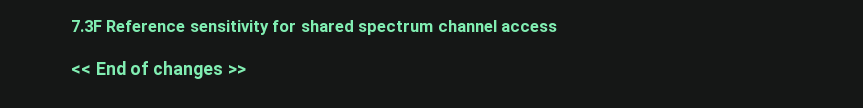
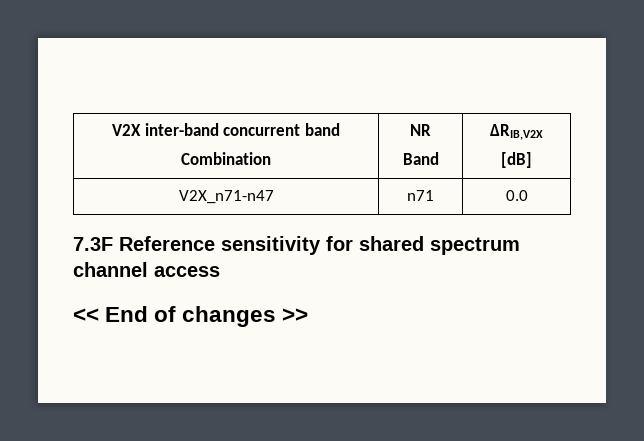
+ V2X inter-band concurrent band Combination | NR Band | ΔRIB,V2X [dB]
+ V2X_n71-n47 | n71 | 0.0

